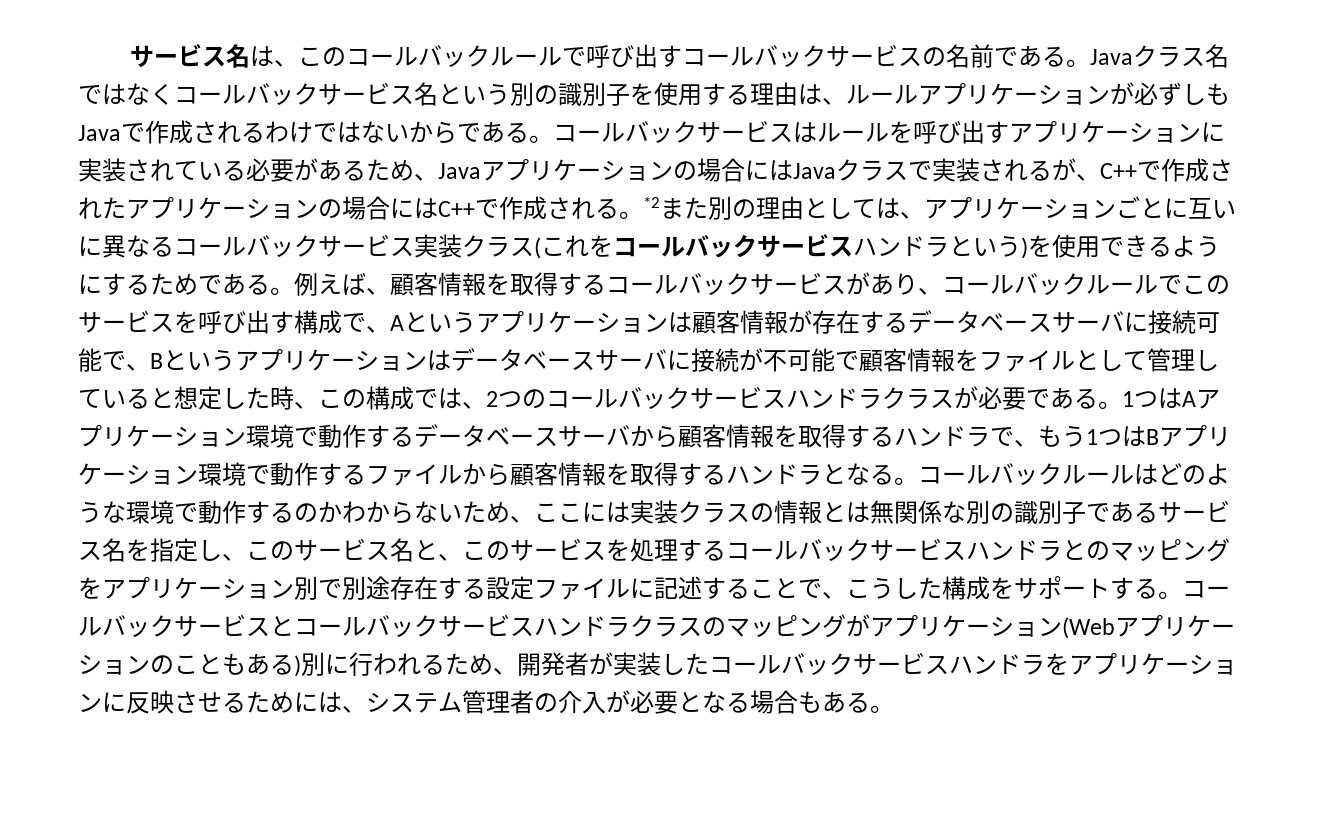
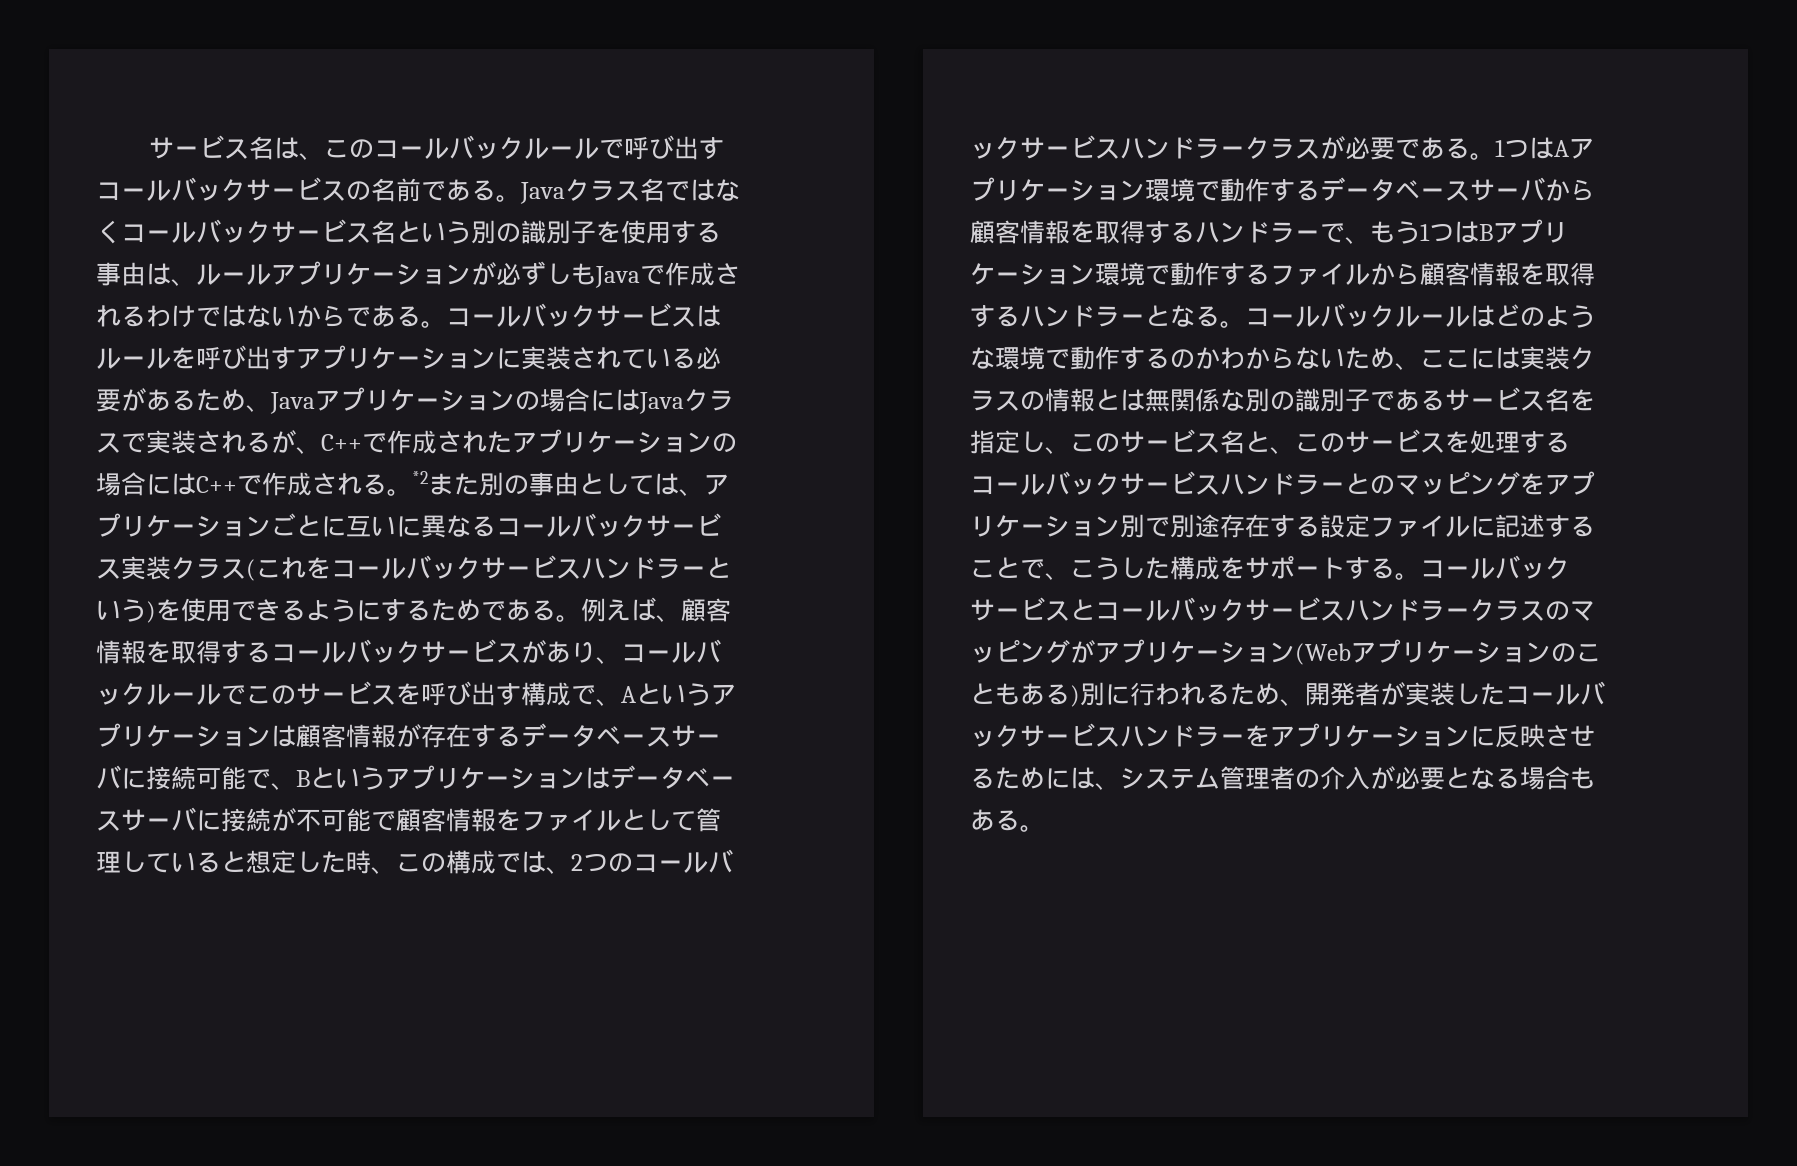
- Javaクラス名ではなくコールバックサービス名という別の識別子を使用する理由は、ルールアプリケーションが必ずしもJavaで作成されるわけではないからである。
+ Javaクラス名ではなくコールバックサービス名という別の識別子を使用する事由は、ルールアプリケーションが必ずしもJavaで作成されるわけではないからである。
- *2また別の理由としては、アプリケーションごとに互いに異なるコールバックサービス実装クラス(これをコールバックサービスハンドラという)を使用できるようにするためである。
+ *2また別の事由としては、アプリケーションごとに互いに異なるコールバックサービス実装クラス(これをコールバックサービスハンドラーという)を使用できるようにするためである。
- 例えば、顧客情報を取得するコールバックサービスがあり、コールバックルールでこのサービスを呼び出す構成で、Aというアプリケーションは顧客情報が存在するデータベースサーバに接続可能で、Bというアプリケーションはデータベースサーバに接続が不可能で顧客情報をファイルとして管理していると想定した時、この構成では、2つのコールバックサービスハンドラクラスが必要である。
+ 例えば、顧客情報を取得するコールバックサービスがあり、コールバックルールでこのサービスを呼び出す構成で、Aというアプリケーションは顧客情報が存在するデータベースサーバに接続可能で、Bというアプリケーションはデータベースサーバに接続が不可能で顧客情報をファイルとして管理していると想定した時、この構成では、2つのコールバックサービスハンドラークラスが必要である。
- 1つはAアプリケーション環境で動作するデータベースサーバから顧客情報を取得するハンドラで、もう1つはBアプリケーション環境で動作するファイルから顧客情報を取得するハンドラとなる。
+ 1つはAアプリケーション環境で動作するデータベースサーバから顧客情報を取得するハンドラーで、もう1つはBアプリケーション環境で動作するファイルから顧客情報を取得するハンドラーとなる。
- コールバックルールはどのような環境で動作するのかわからないため、ここには実装クラスの情報とは無関係な別の識別子であるサービス名を指定し、このサービス名と、このサービスを処理するコールバックサービスハンドラとのマッピングをアプリケーション別で別途存在する設定ファイルに記述することで、こうした構成をサポートする。
+ コールバックルールはどのような環境で動作するのかわからないため、ここには実装クラスの情報とは無関係な別の識別子であるサービス名を指定し、このサービス名と、このサービスを処理するコールバックサービスハンドラーとのマッピングをアプリケーション別で別途存在する設定ファイルに記述することで、こうした構成をサポートする。
- コールバックサービスとコールバックサービスハンドラクラスのマッピングがアプリケーション(Webアプリケーションのこともある)別に行われるため、開発者が実装したコールバックサービスハンドラをアプリケーションに反映させるためには、システム管理者の介入が必要となる場合もある。
+ コールバックサービスとコールバックサービスハンドラークラスのマッピングがアプリケーション(Webアプリケーションのこともある)別に行われるため、開発者が実装したコールバックサービスハンドラーをアプリケーションに反映させるためには、システム管理者の介入が必要となる場合もある。

